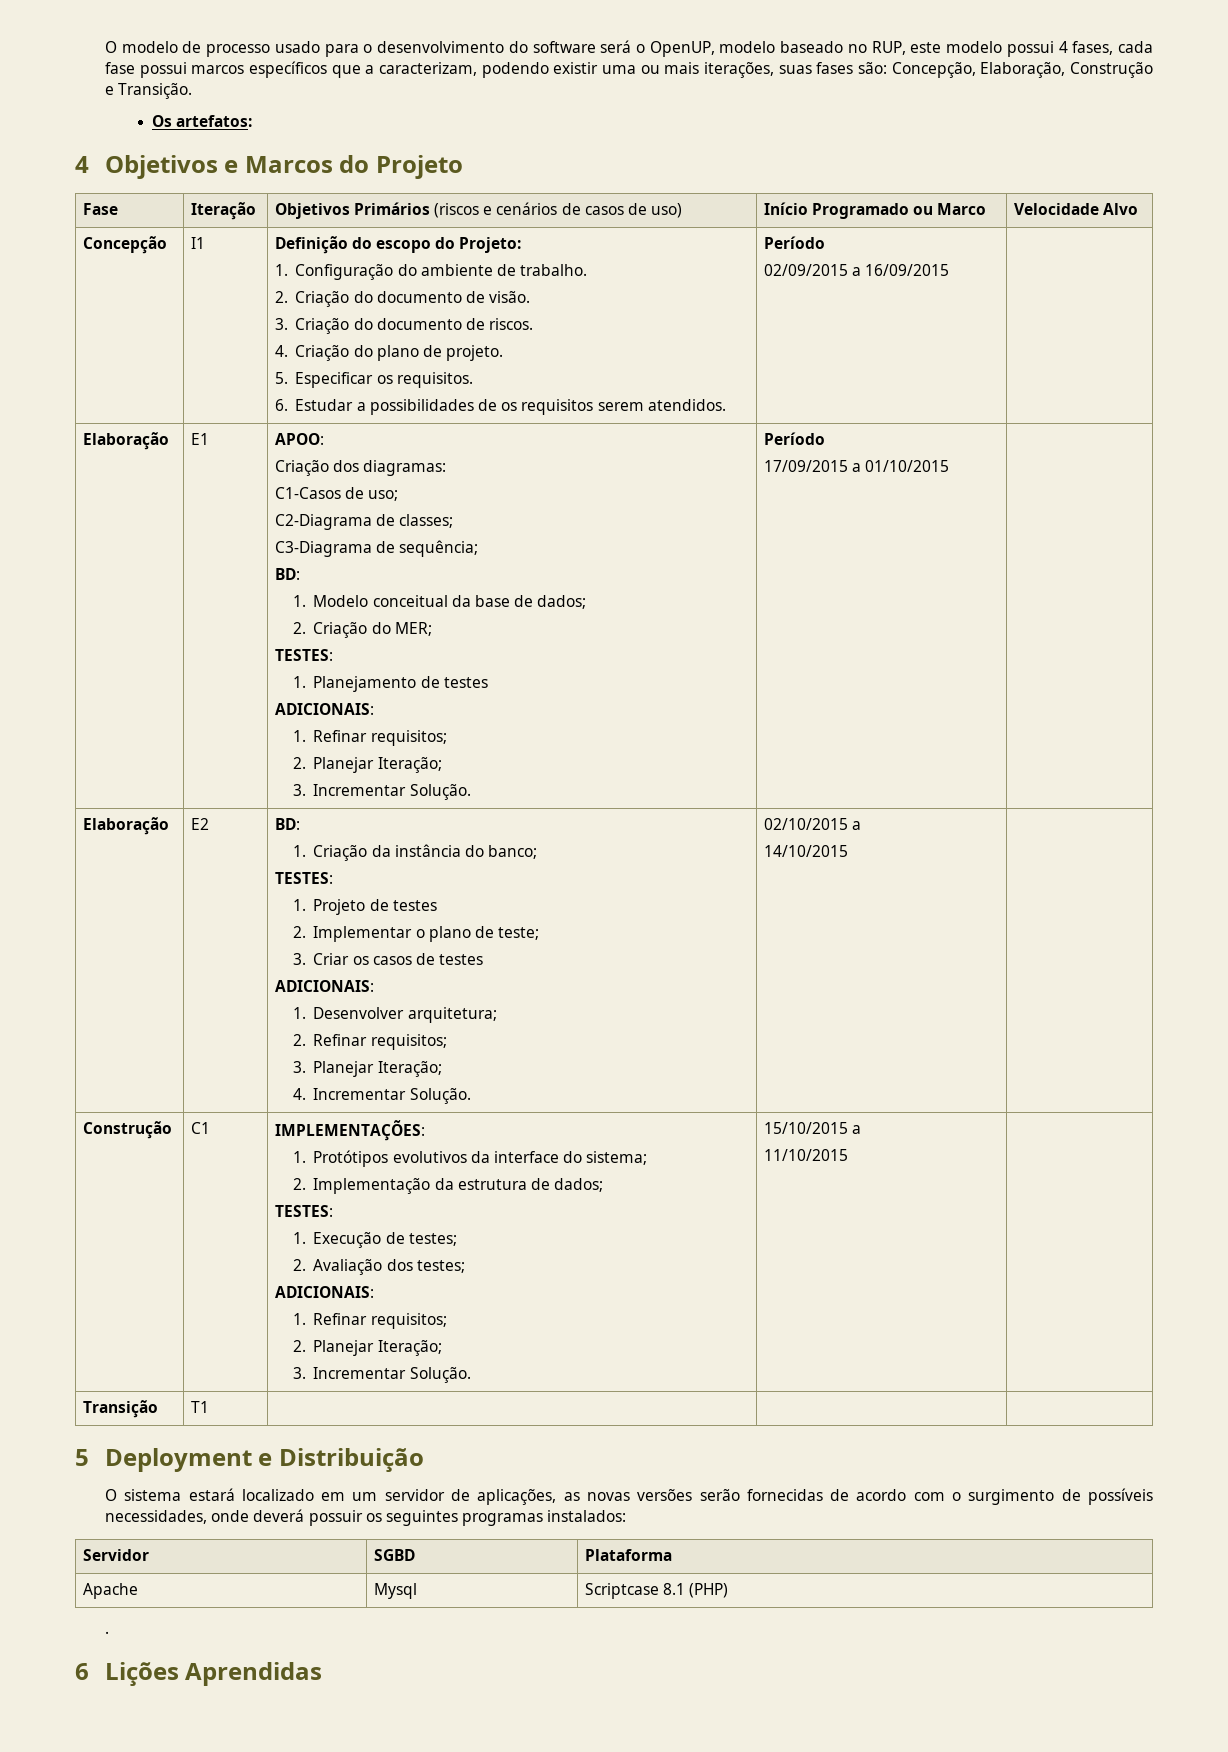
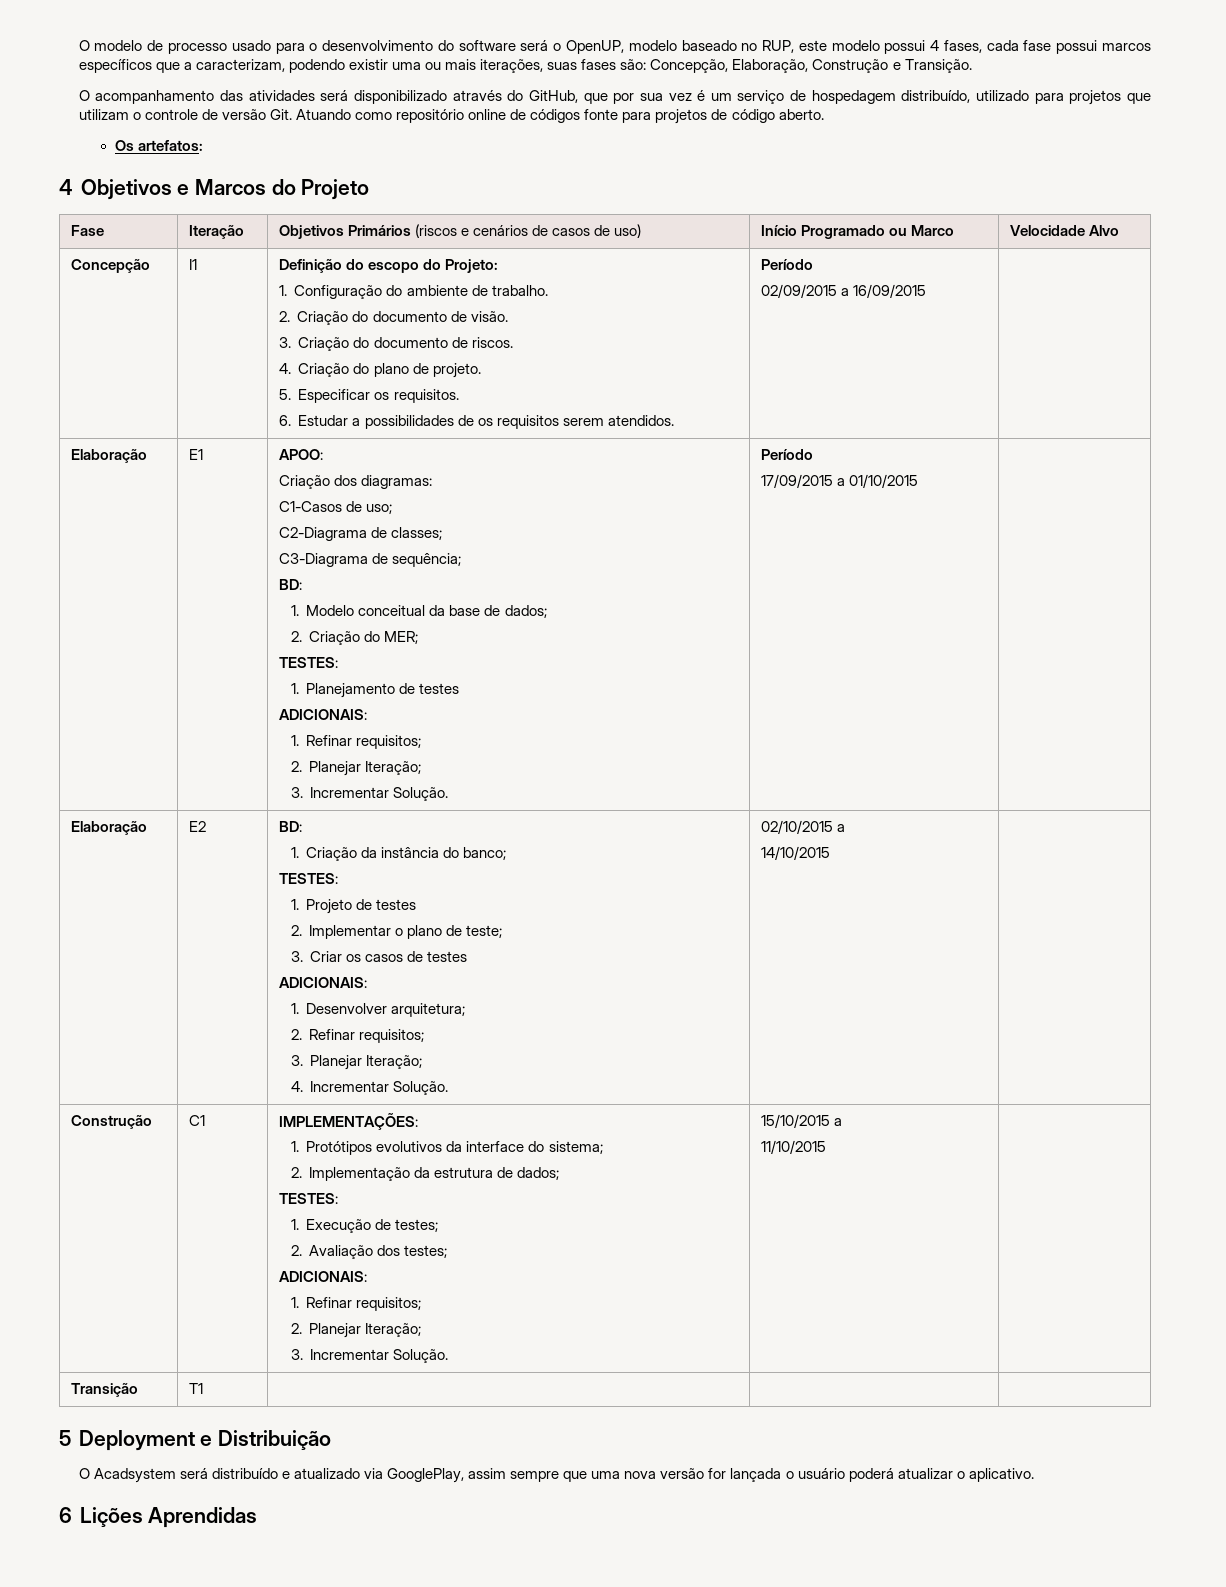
+ O acompanhamento das atividades será disponibilizado através do GitHub, que por sua vez é um serviço de hospedagem distribuído, utilizado para projetos que utilizam o controle de versão Git. Atuando como repositório online de códigos fonte para projetos de código aberto.
- O sistema estará localizado em um servidor de aplicações, as novas versões serão fornecidas de acordo com o surgimento de possíveis necessidades, onde deverá possuir os seguintes programas instalados:
- Servidor | SGBD | Plataforma
- Apache | Mysql | Scriptcase 8.1 (PHP)
- .
+ O Acadsystem será distribuído e atualizado via GooglePlay, assim sempre que uma nova versão for lançada o usuário poderá atualizar o aplicativo.

